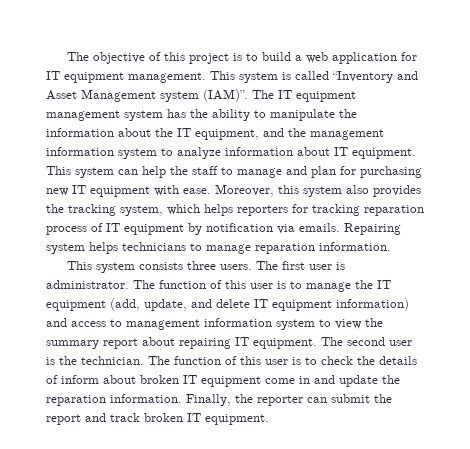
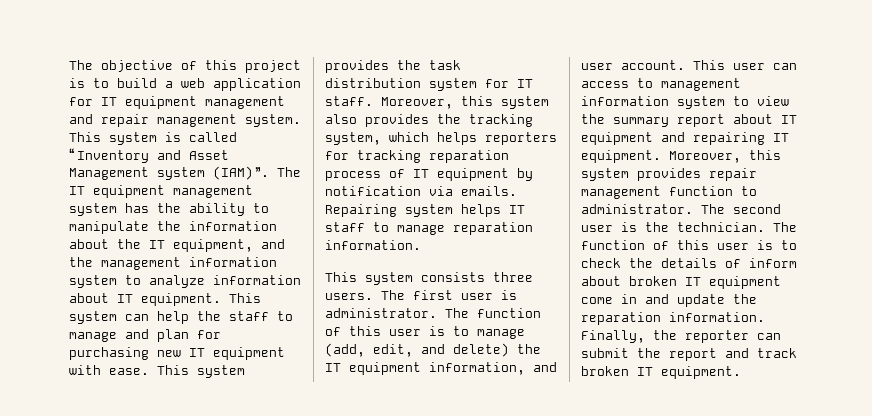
- The objective of this project is to build a web application for IT equipment management.
+ The objective of this project is to build a web application for IT equipment management and repair management system.
+ This system provides the task distribution system for IT staff.
- Repairing system helps technicians to manage reparation information.
+ Repairing system helps IT staff to manage reparation information.
- The function of this user is to manage the IT equipment (add, update, and delete IT equipment information) and access to management information system to view the summary report about repairing IT equipment.
+ The function of this user is to manage (add, edit, and delete) the IT equipment information, and user account. This user can access to management information system to view the summary report about IT equipment and repairing IT equipment. Moreover, this system provides repair management function to administrator.

